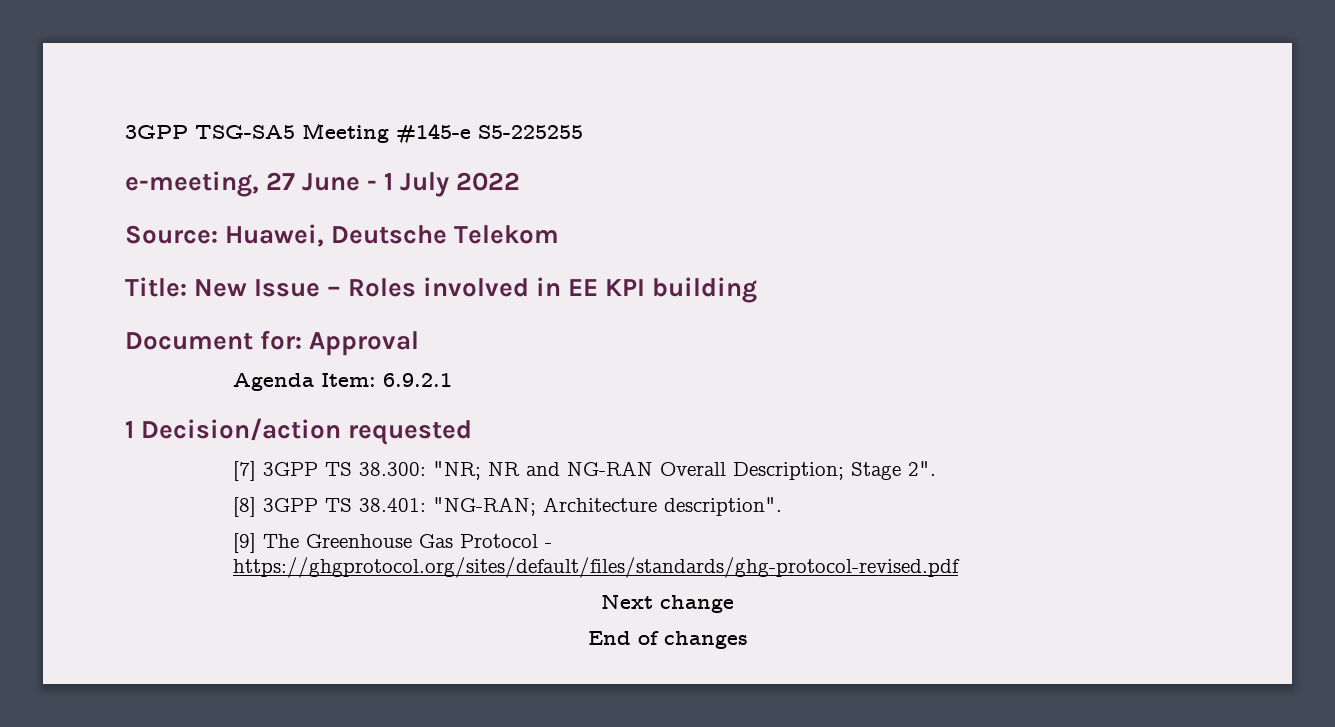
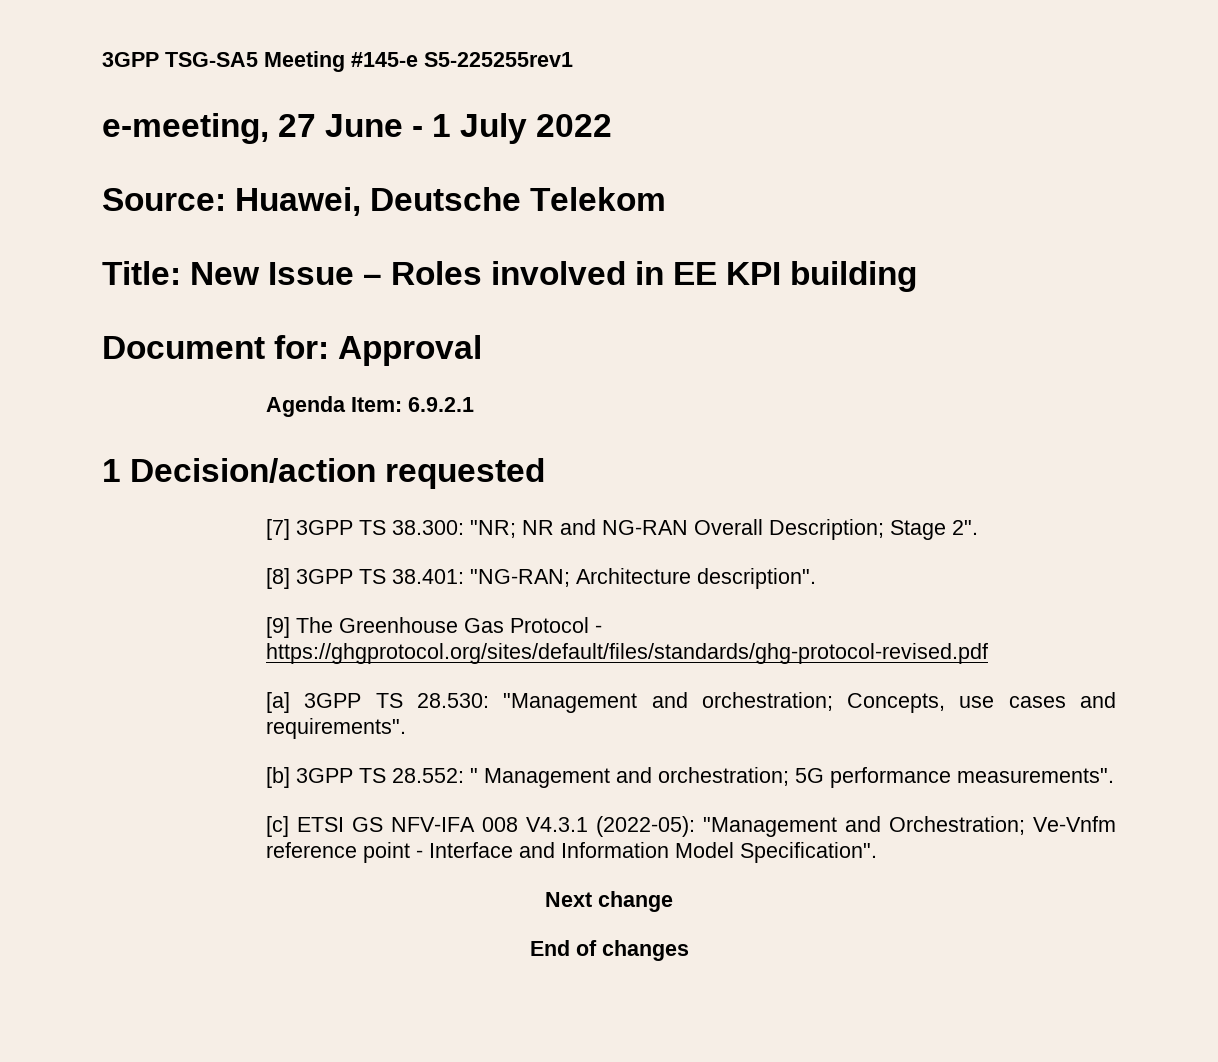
- 3GPP TSG-SA5 Meeting #145-e S5-225255
+ 3GPP TSG-SA5 Meeting #145-e S5-225255rev1
+ [a] 3GPP TS 28.530: "Management and orchestration; Concepts, use cases and requirements".
+ [b] 3GPP TS 28.552: " Management and orchestration; 5G performance measurements".
+ [c] ETSI GS NFV-IFA 008 V4.3.1 (2022-05): "Management and Orchestration; Ve-Vnfm reference point - Interface and Information Model Specification".

